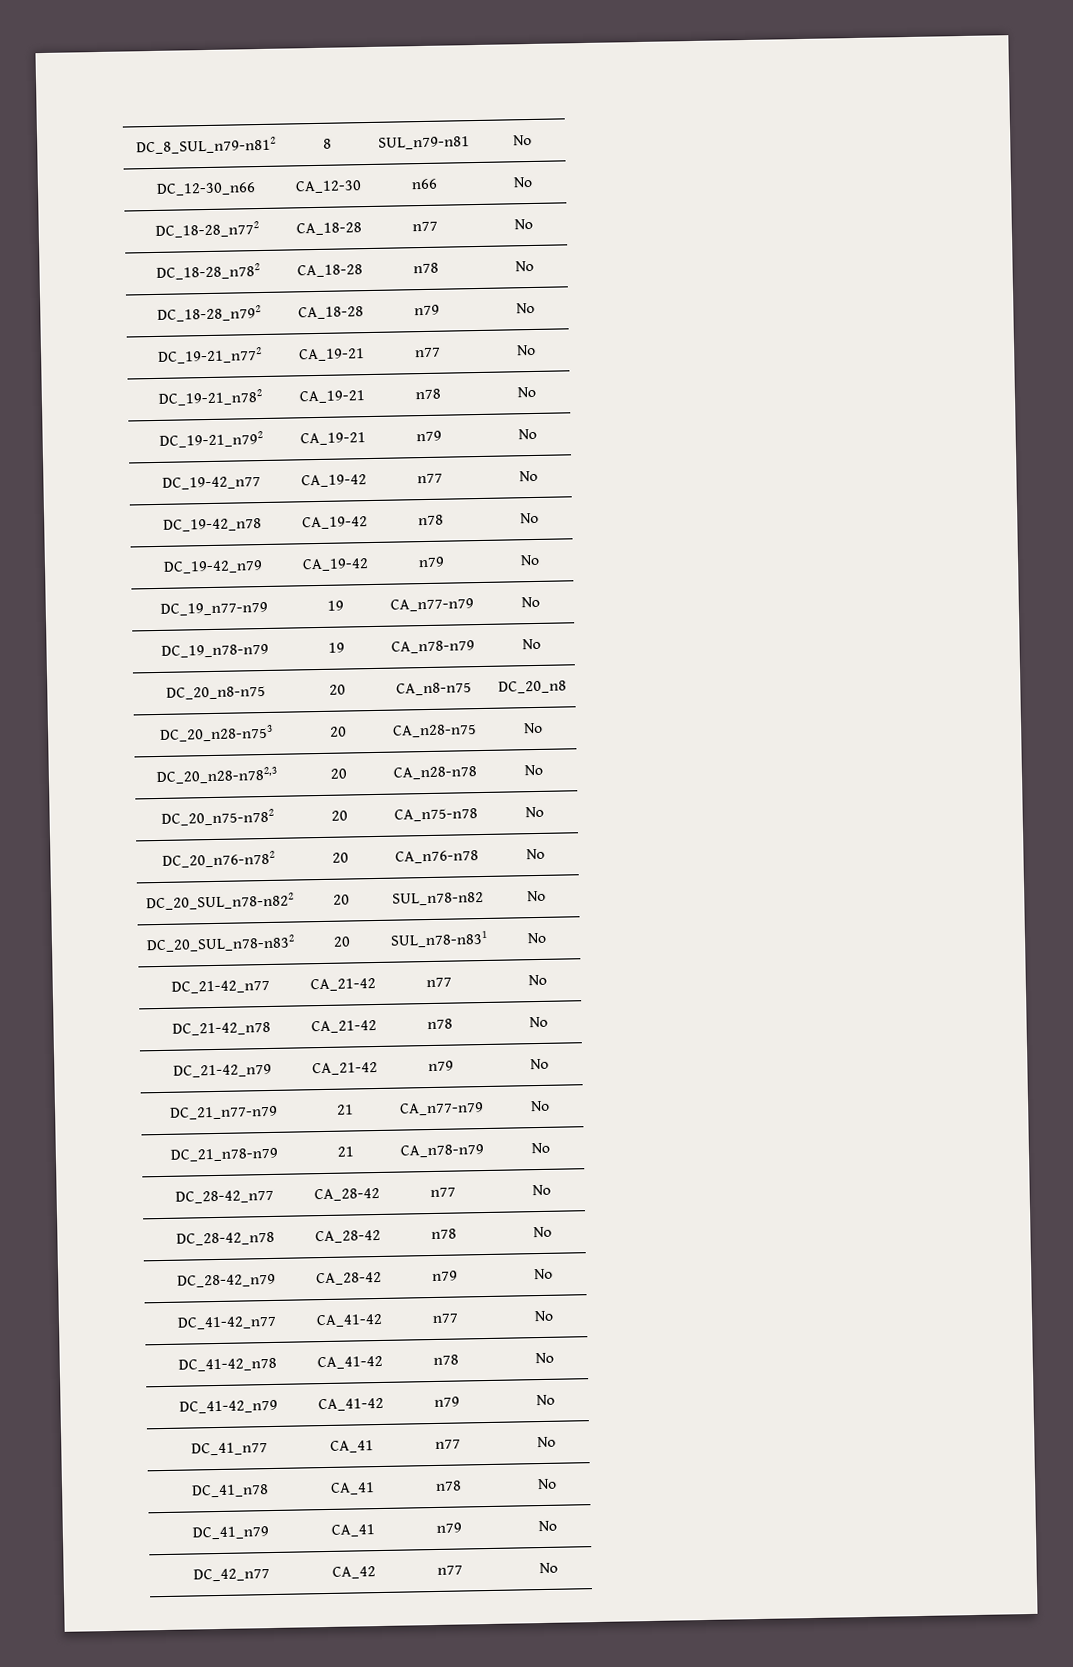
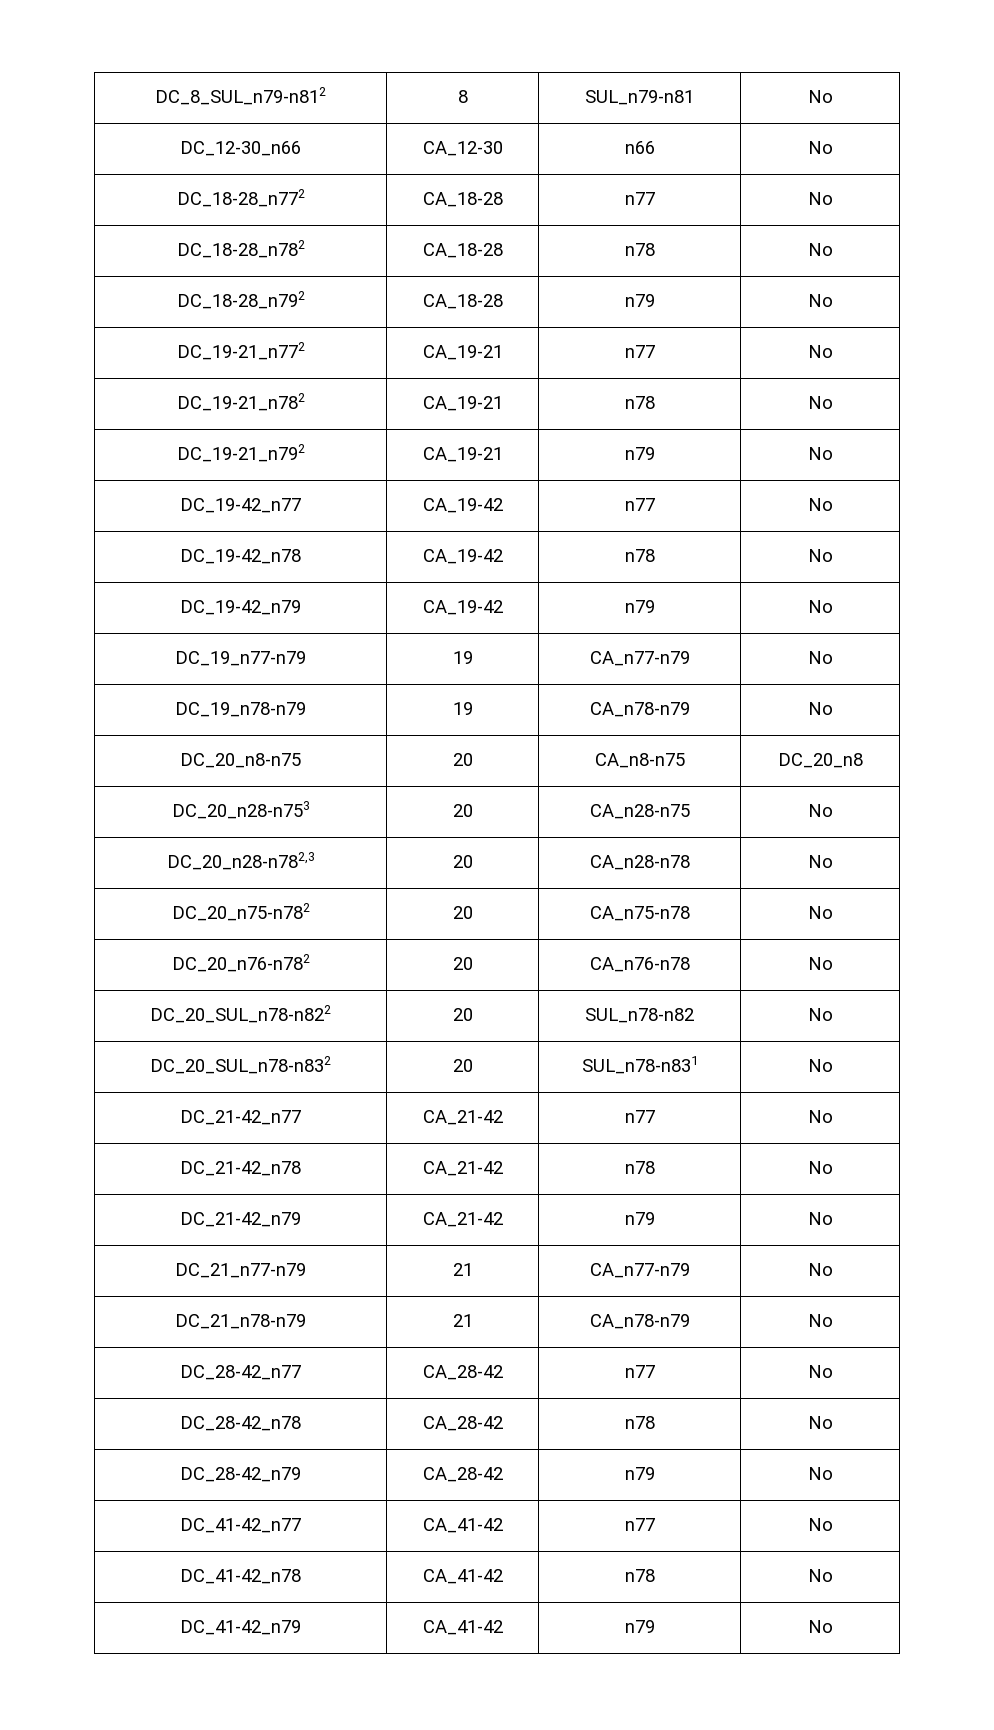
- DC_41_n77 | CA_41 | n77 | No
- DC_41_n78 | CA_41 | n78 | No
- DC_41_n79 | CA_41 | n79 | No
- DC_42_n77 | CA_42 | n77 | No

